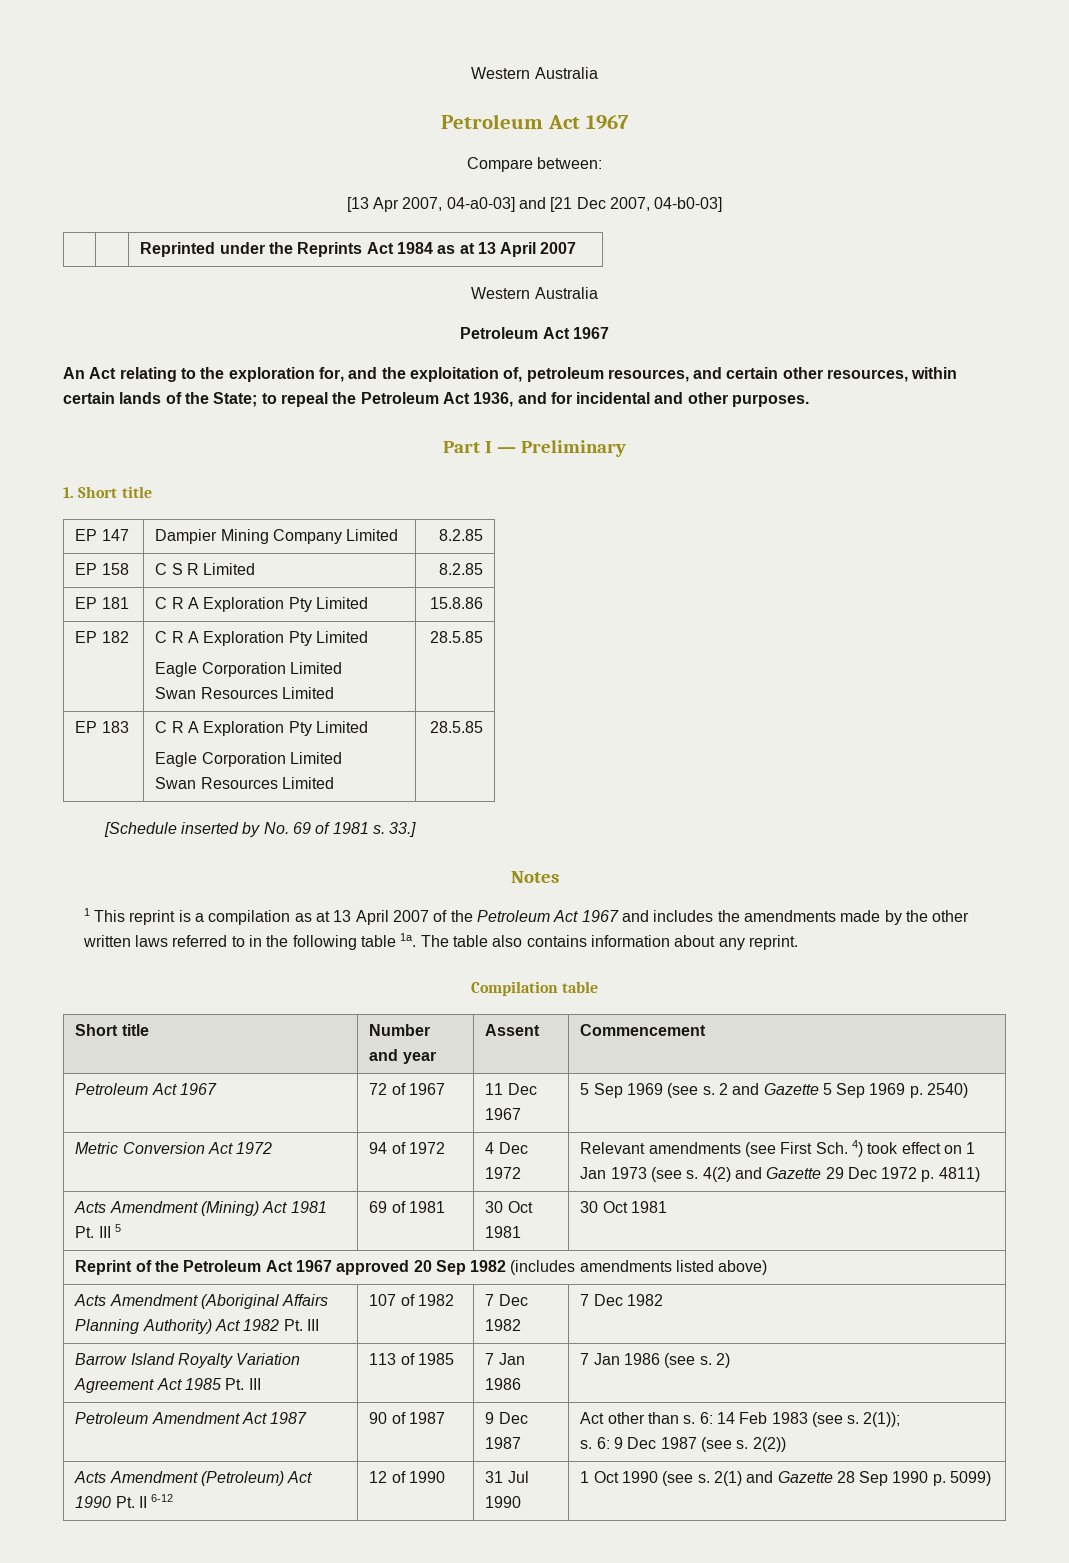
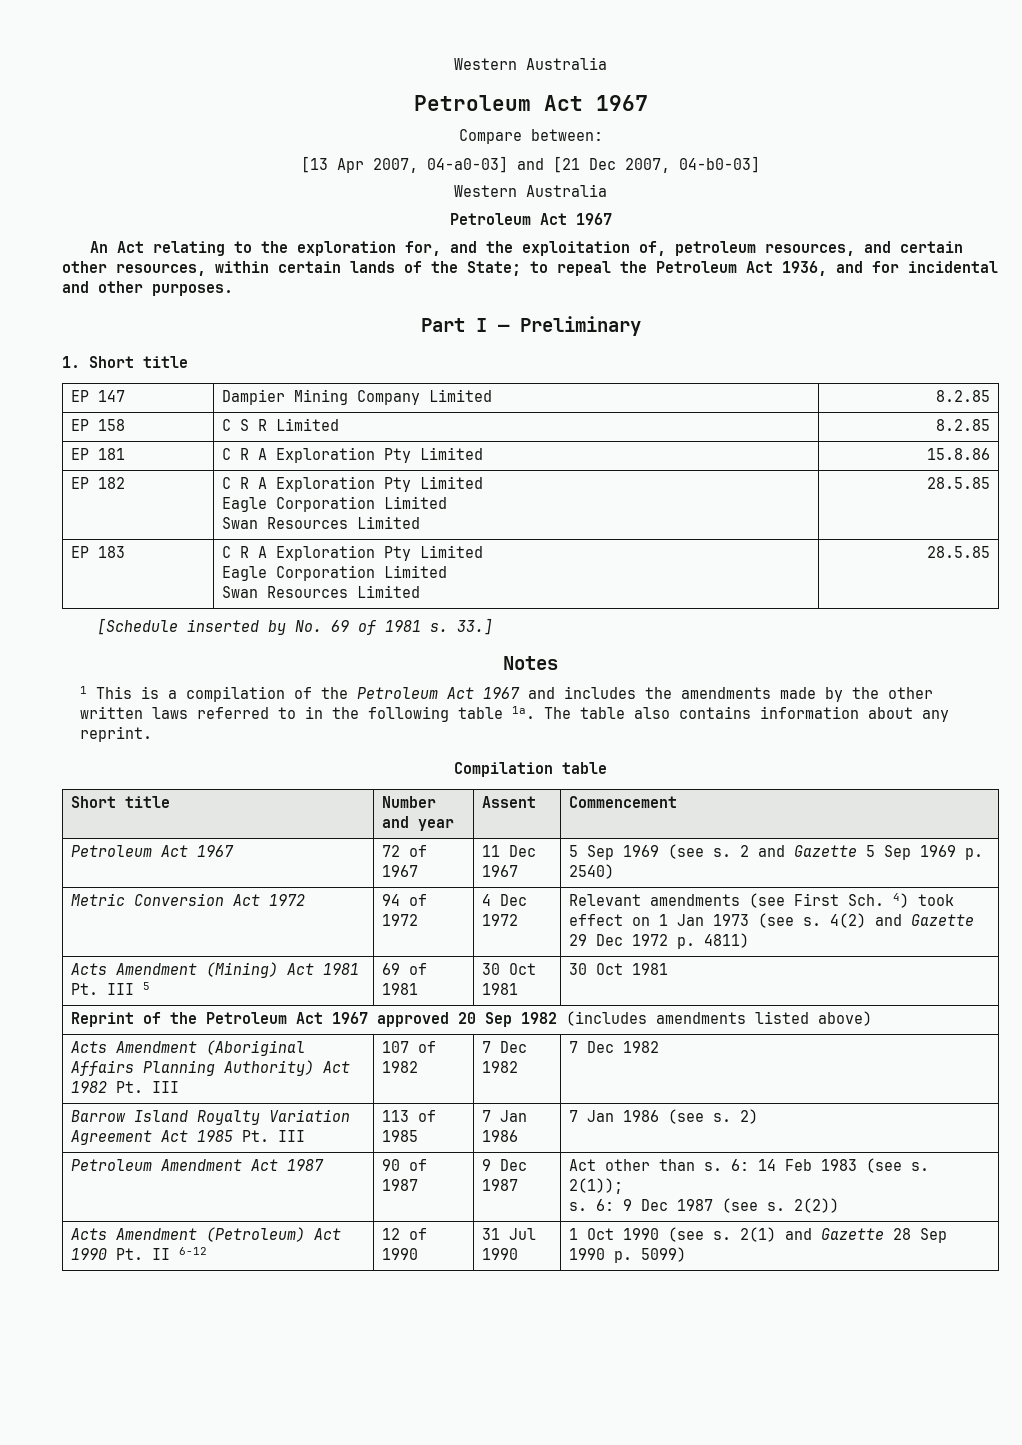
- | | Reprinted under the Reprints Act 1984 as at 13 April 2007
- 1 This reprint is a compilation as at 13 April 2007 of the Petroleum Act 1967 and includes the amendments made by the other written laws referred to in the following table 1a.
+ 1 This is a compilation of the Petroleum Act 1967 and includes the amendments made by the other written laws referred to in the following table 1a.

